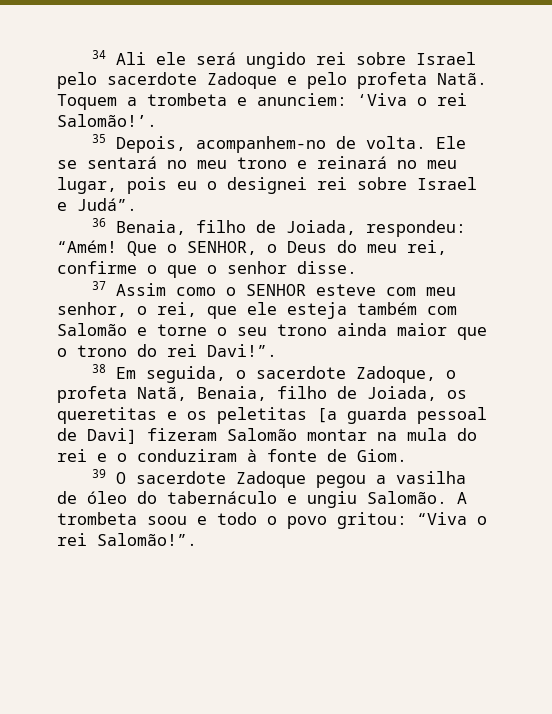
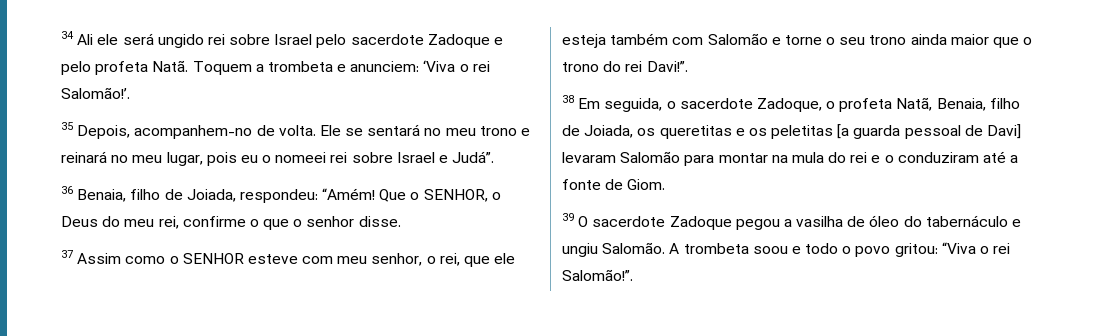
- Ele se sentará no meu trono e reinará no meu lugar, pois eu o designei rei sobre Israel e Judá”.
+ Ele se sentará no meu trono e reinará no meu lugar, pois eu o nomeei rei sobre Israel e Judá”.
- 38 Em seguida, o sacerdote Zadoque, o profeta Natã, Benaia, filho de Joiada, os queretitas e os peletitas [a guarda pessoal de Davi] fizeram Salomão montar na mula do rei e o conduziram à fonte de Giom.
+ 38 Em seguida, o sacerdote Zadoque, o profeta Natã, Benaia, filho de Joiada, os queretitas e os peletitas [a guarda pessoal de Davi] levaram Salomão para montar na mula do rei e o conduziram até a fonte de Giom.

